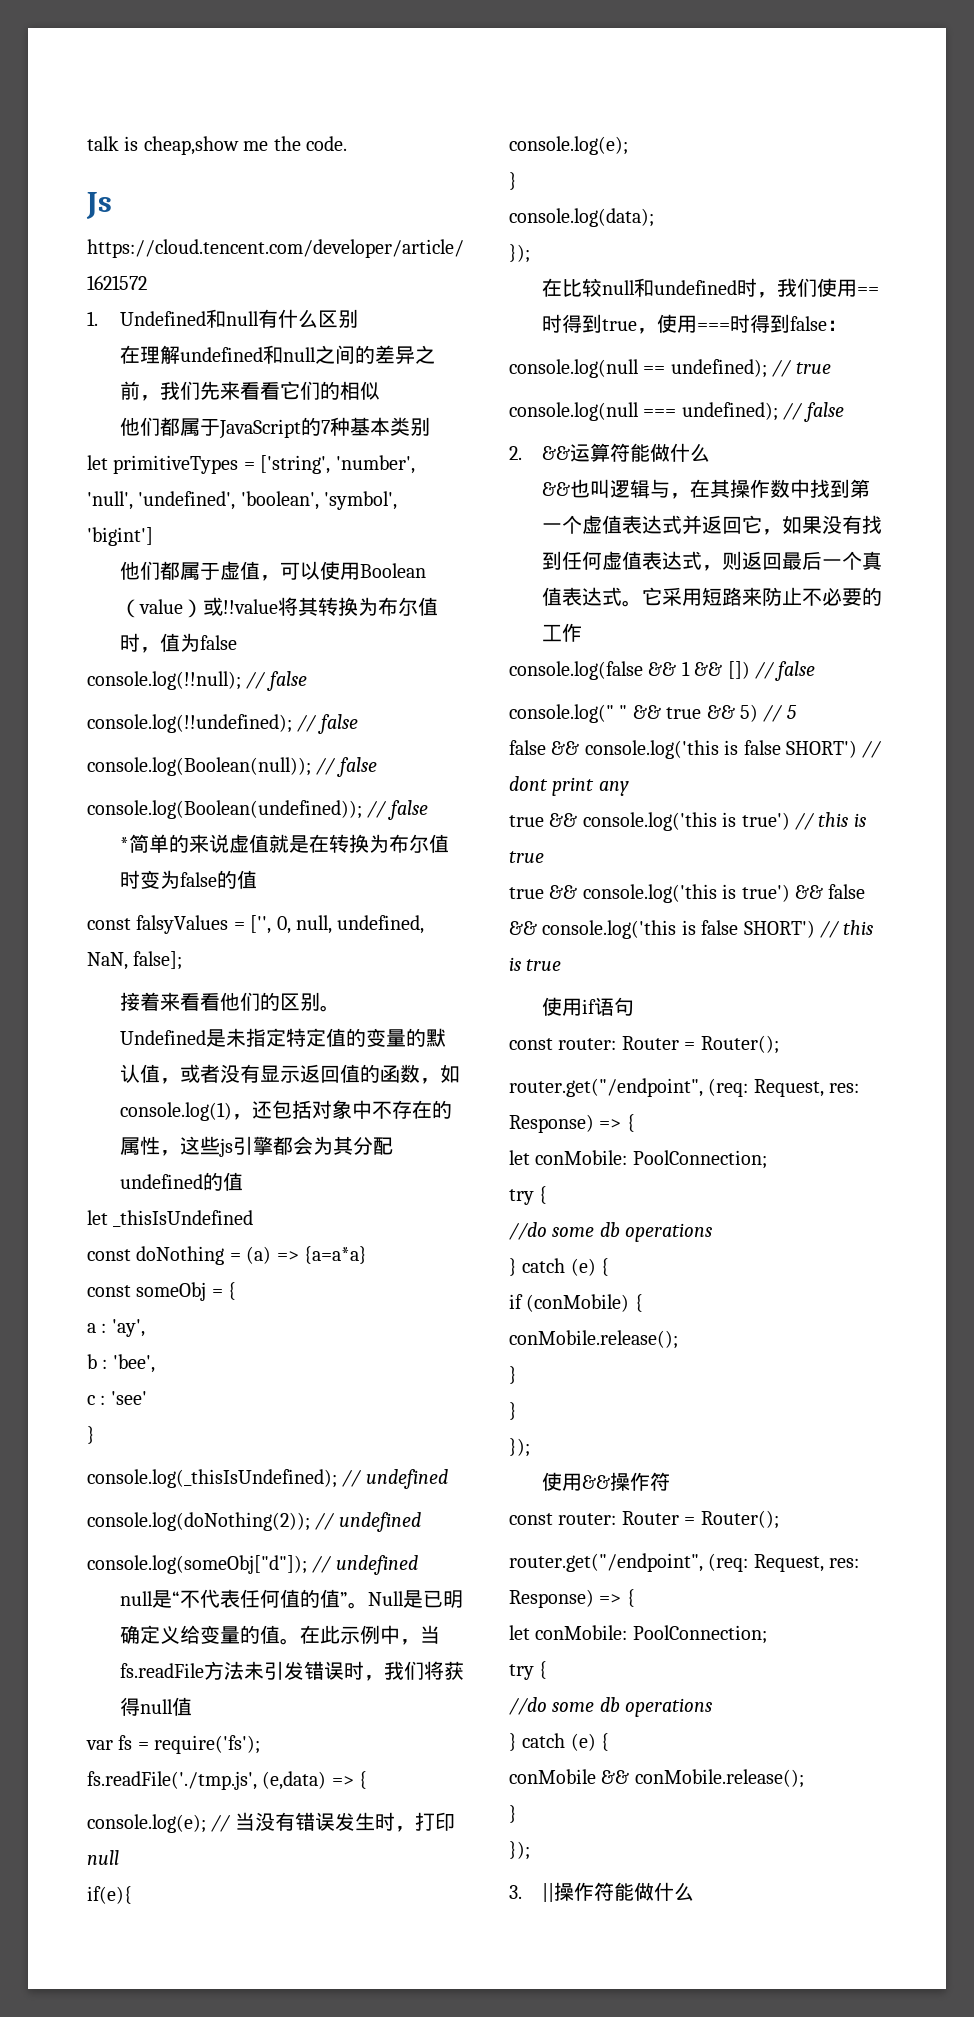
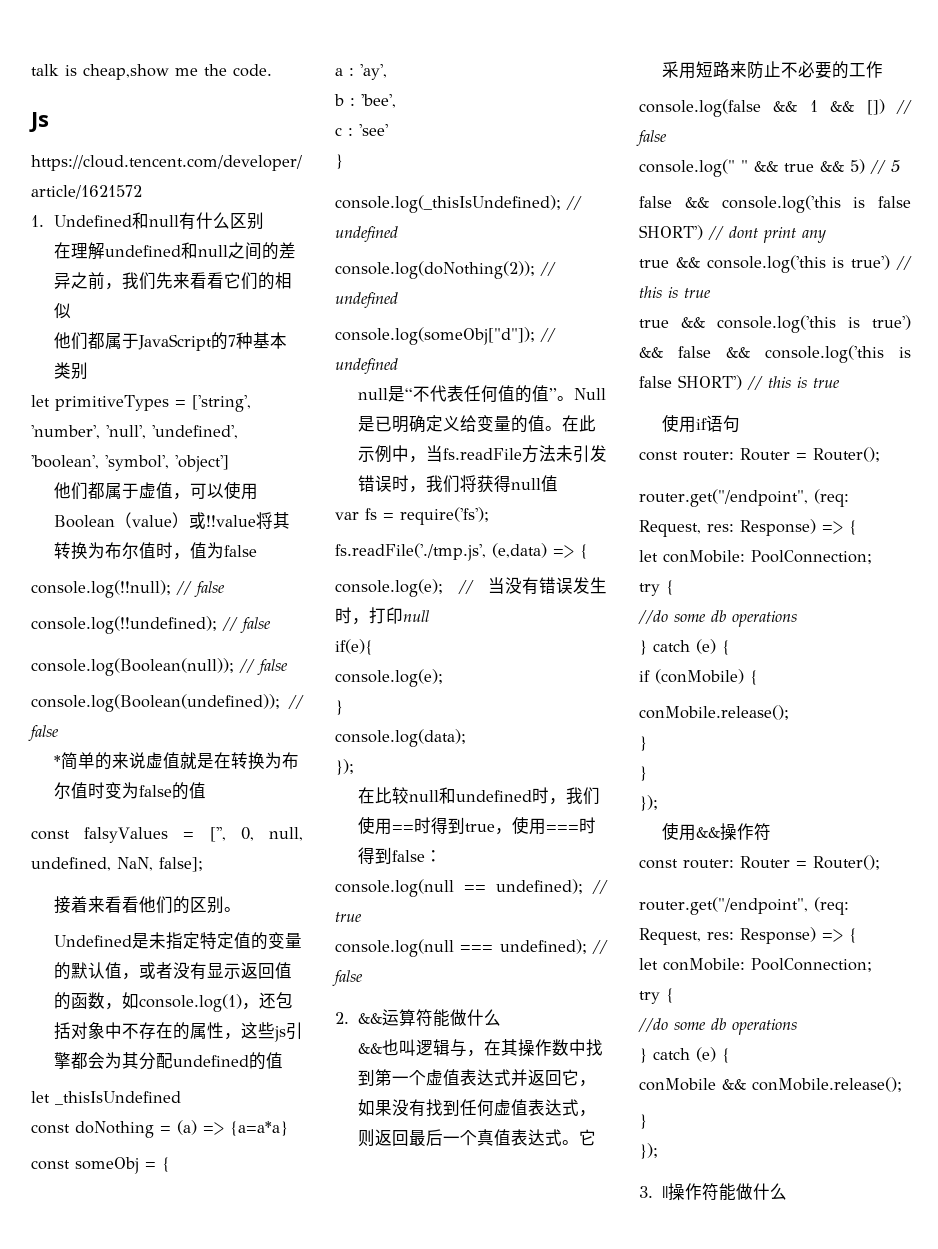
- let primitiveTypes = ['string', 'number', 'null', 'undefined', 'boolean', 'symbol', 'bigint']
+ let primitiveTypes = ['string', 'number', 'null', 'undefined', 'boolean', 'symbol', 'object']

